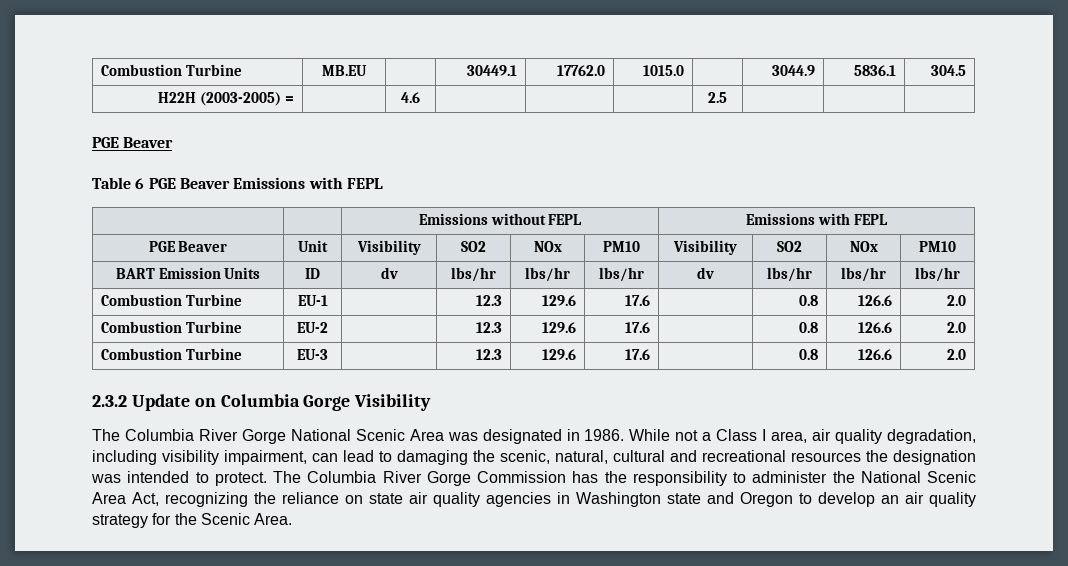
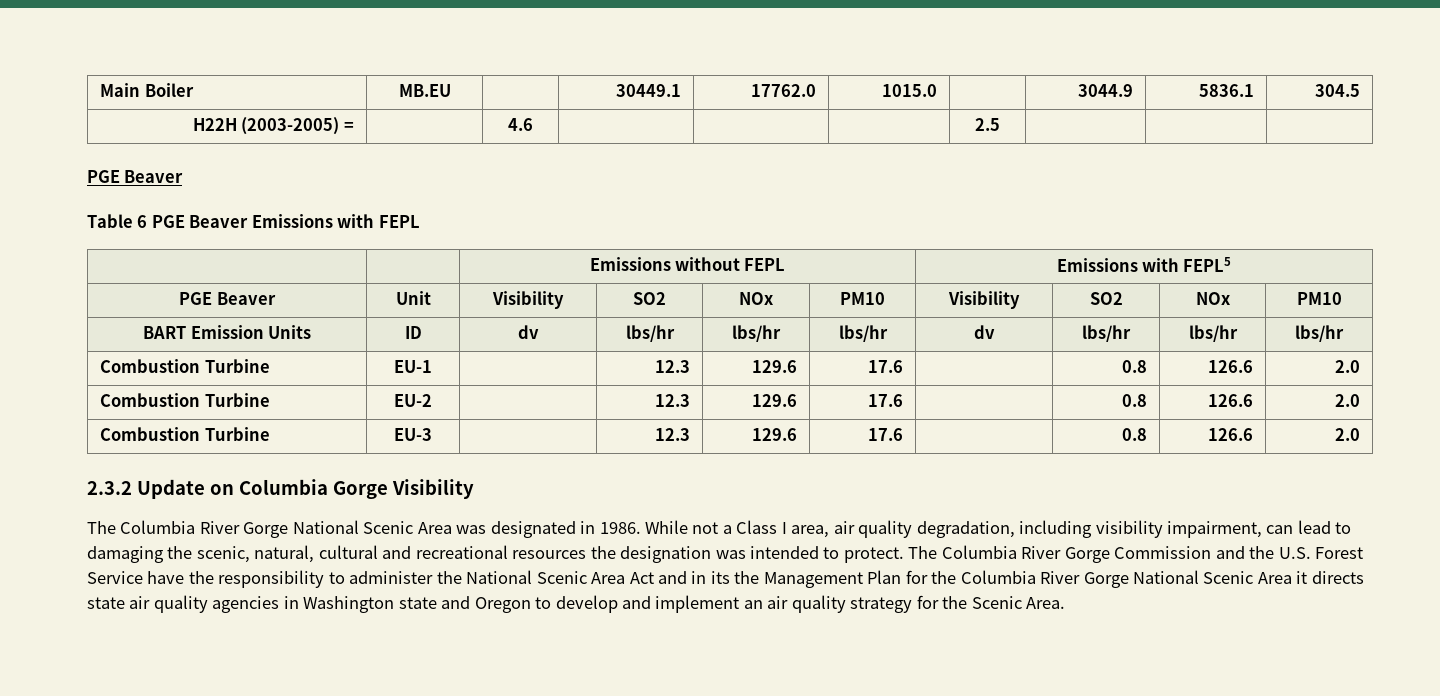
- Combustion Turbine | MB.EU | | 30449.1 | 17762.0 | 1015.0 | | 3044.9 | 5836.1 | 304.5
+ Main Boiler | MB.EU | | 30449.1 | 17762.0 | 1015.0 | | 3044.9 | 5836.1 | 304.5
- | | Emissions without FEPL | Emissions with FEPL
+ | | Emissions without FEPL | Emissions with FEPL5
- The Columbia River Gorge Commission has the responsibility to administer the National Scenic Area Act, recognizing the reliance on state air quality agencies in Washington state and Oregon to develop an air quality strategy for the Scenic Area.
+ The Columbia River Gorge Commission and the U.S. Forest Service have the responsibility to administer the National Scenic Area Act and in its the Management Plan for the Columbia River Gorge National Scenic Area it directs state air quality agencies in Washington state and Oregon to develop and implement an air quality strategy for the Scenic Area.

